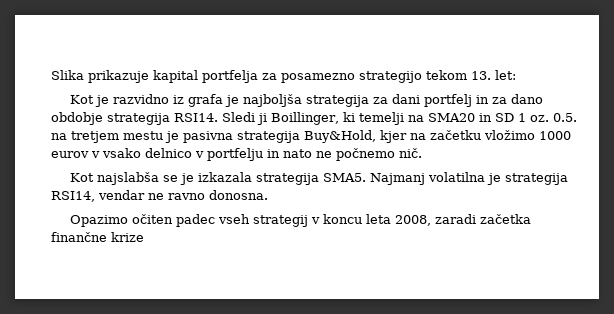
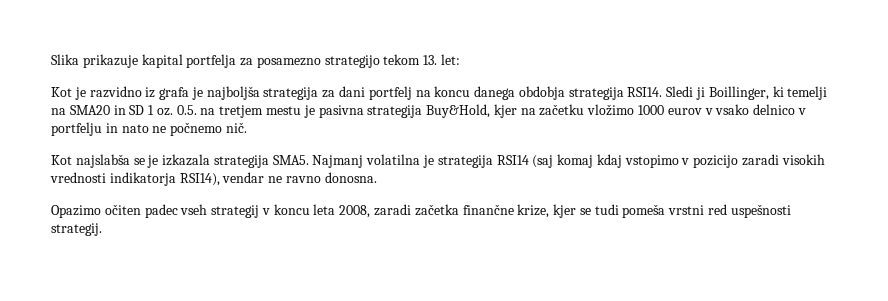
- Kot je razvidno iz grafa je najboljša strategija za dani portfelj in za dano obdobje strategija RSI14.
+ Kot je razvidno iz grafa je najboljša strategija za dani portfelj na koncu danega obdobja strategija RSI14.
- Najmanj volatilna je strategija RSI14, vendar ne ravno donosna.
+ Najmanj volatilna je strategija RSI14 (saj komaj kdaj vstopimo v pozicijo zaradi visokih vrednosti indikatorja RSI14), vendar ne ravno donosna.
- Opazimo očiten padec vseh strategij v koncu leta 2008, zaradi začetka finančne krize
+ Opazimo očiten padec vseh strategij v koncu leta 2008, zaradi začetka finančne krize, kjer se tudi pomeša vrstni red uspešnosti strategij.

